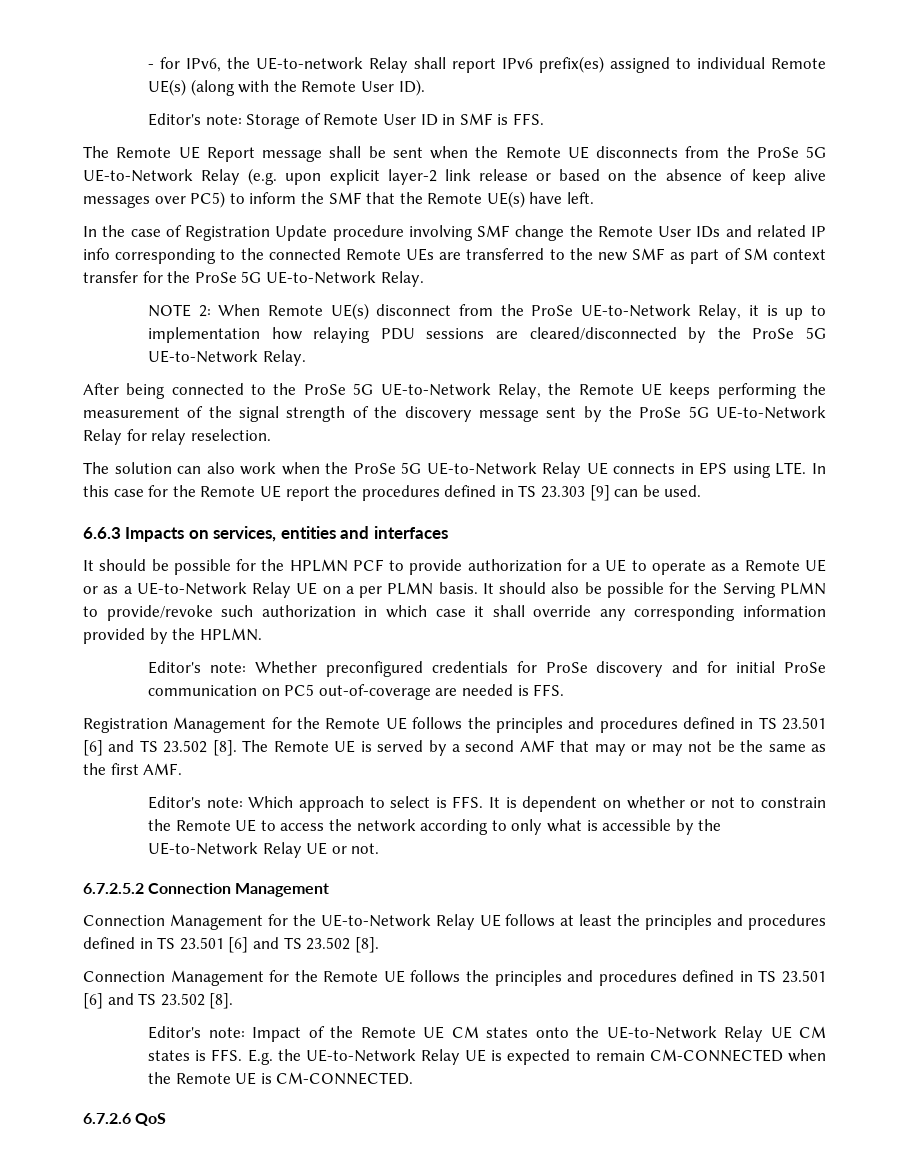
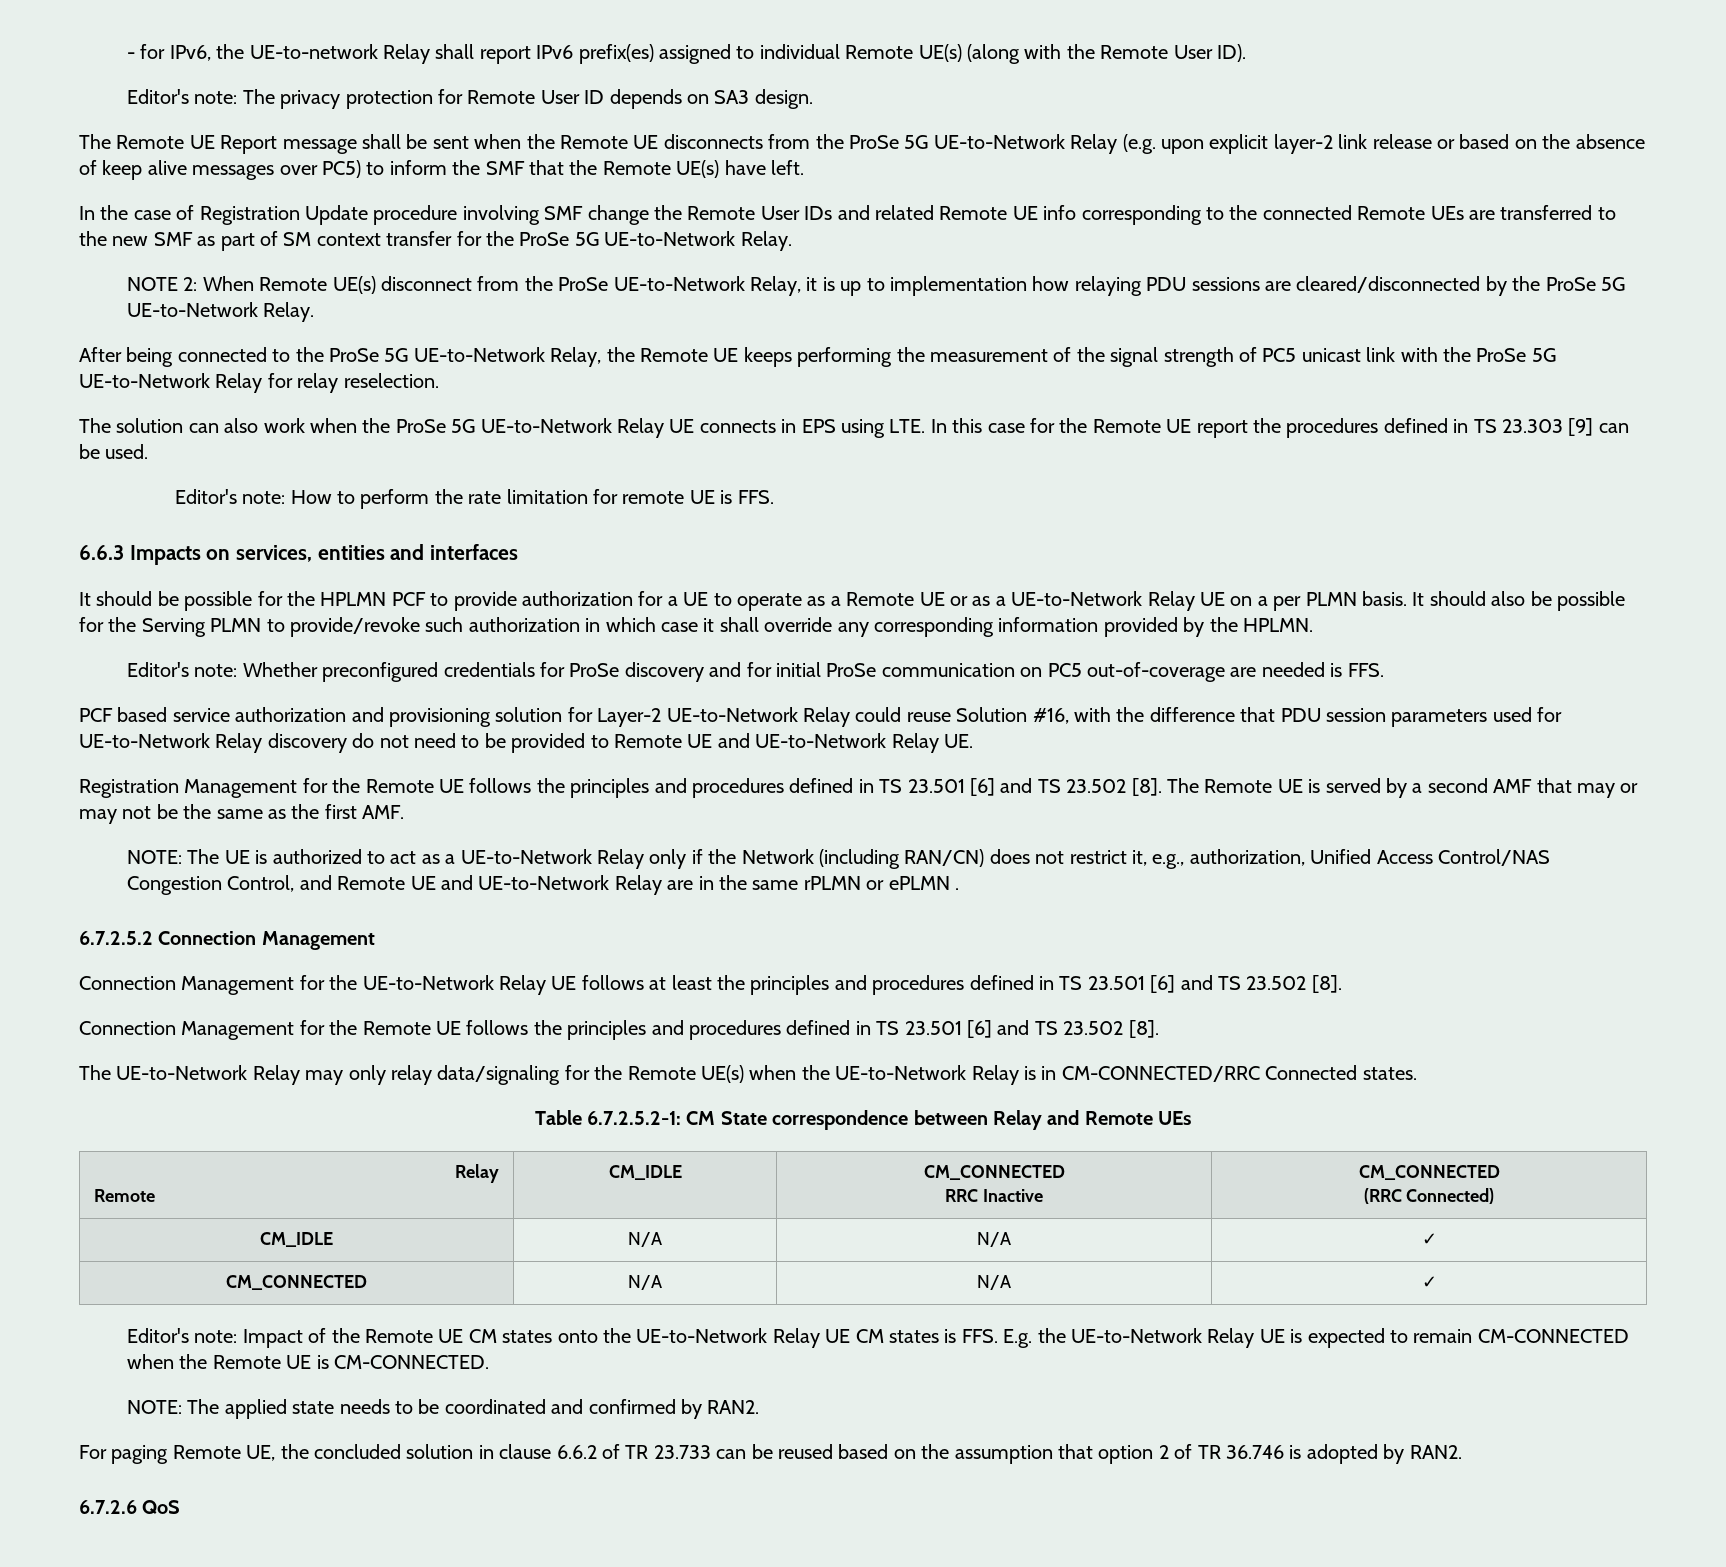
- Editor's note: Storage of Remote User ID in SMF is FFS.
+ Editor's note: The privacy protection for Remote User ID depends on SA3 design.
- In the case of Registration Update procedure involving SMF change the Remote User IDs and related IP info corresponding to the connected Remote UEs are transferred to the new SMF as part of SM context transfer for the ProSe 5G UE-to-Network Relay.
+ In the case of Registration Update procedure involving SMF change the Remote User IDs and related Remote UE info corresponding to the connected Remote UEs are transferred to the new SMF as part of SM context transfer for the ProSe 5G UE-to-Network Relay.
- After being connected to the ProSe 5G UE-to-Network Relay, the Remote UE keeps performing the measurement of the signal strength of the discovery message sent by the ProSe 5G UE-to-Network Relay for relay reselection.
+ After being connected to the ProSe 5G UE-to-Network Relay, the Remote UE keeps performing the measurement of the signal strength of PC5 unicast link with the ProSe 5G UE-to-Network Relay for relay reselection.
+ Editor's note: How to perform the rate limitation for remote UE is FFS.
+ PCF based service authorization and provisioning solution for Layer-2 UE-to-Network Relay could reuse Solution #16, with the difference that PDU session parameters used for UE-to-Network Relay discovery do not need to be provided to Remote UE and UE-to-Network Relay UE.
- Editor's note: Which approach to select is FFS. It is dependent on whether or not to constrain the Remote UE to access the network according to only what is accessible by the UE-to-Network Relay UE or not.
+ NOTE: The UE is authorized to act as a UE-to-Network Relay only if the Network (including RAN/CN) does not restrict it, e.g., authorization, Unified Access Control/NAS Congestion Control, and Remote UE and UE-to-Network Relay are in the same rPLMN or ePLMN .
+ The UE-to-Network Relay may only relay data/signaling for the Remote UE(s) when the UE-to-Network Relay is in CM-CONNECTED/RRC Connected states.
+ Table 6.7.2.5.2-1: CM State correspondence between Relay and Remote UEs
+ Relay
+ Remote | CM_IDLE | CM_CONNECTED
+ RRC Inactive | CM_CONNECTED
+ (RRC Connected)
+ CM_IDLE | N/A | N/A | ✓
+ CM_CONNECTED | N/A | N/A | ✓
+ NOTE: The applied state needs to be coordinated and confirmed by RAN2.
+ For paging Remote UE, the concluded solution in clause 6.6.2 of TR 23.733 can be reused based on the assumption that option 2 of TR 36.746 is adopted by RAN2.

